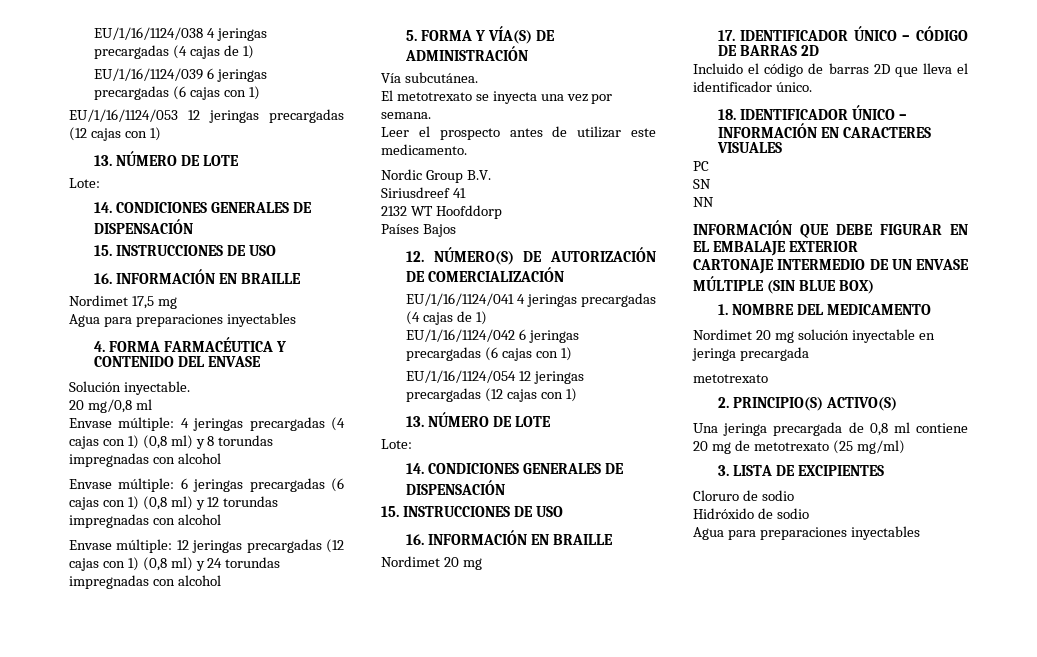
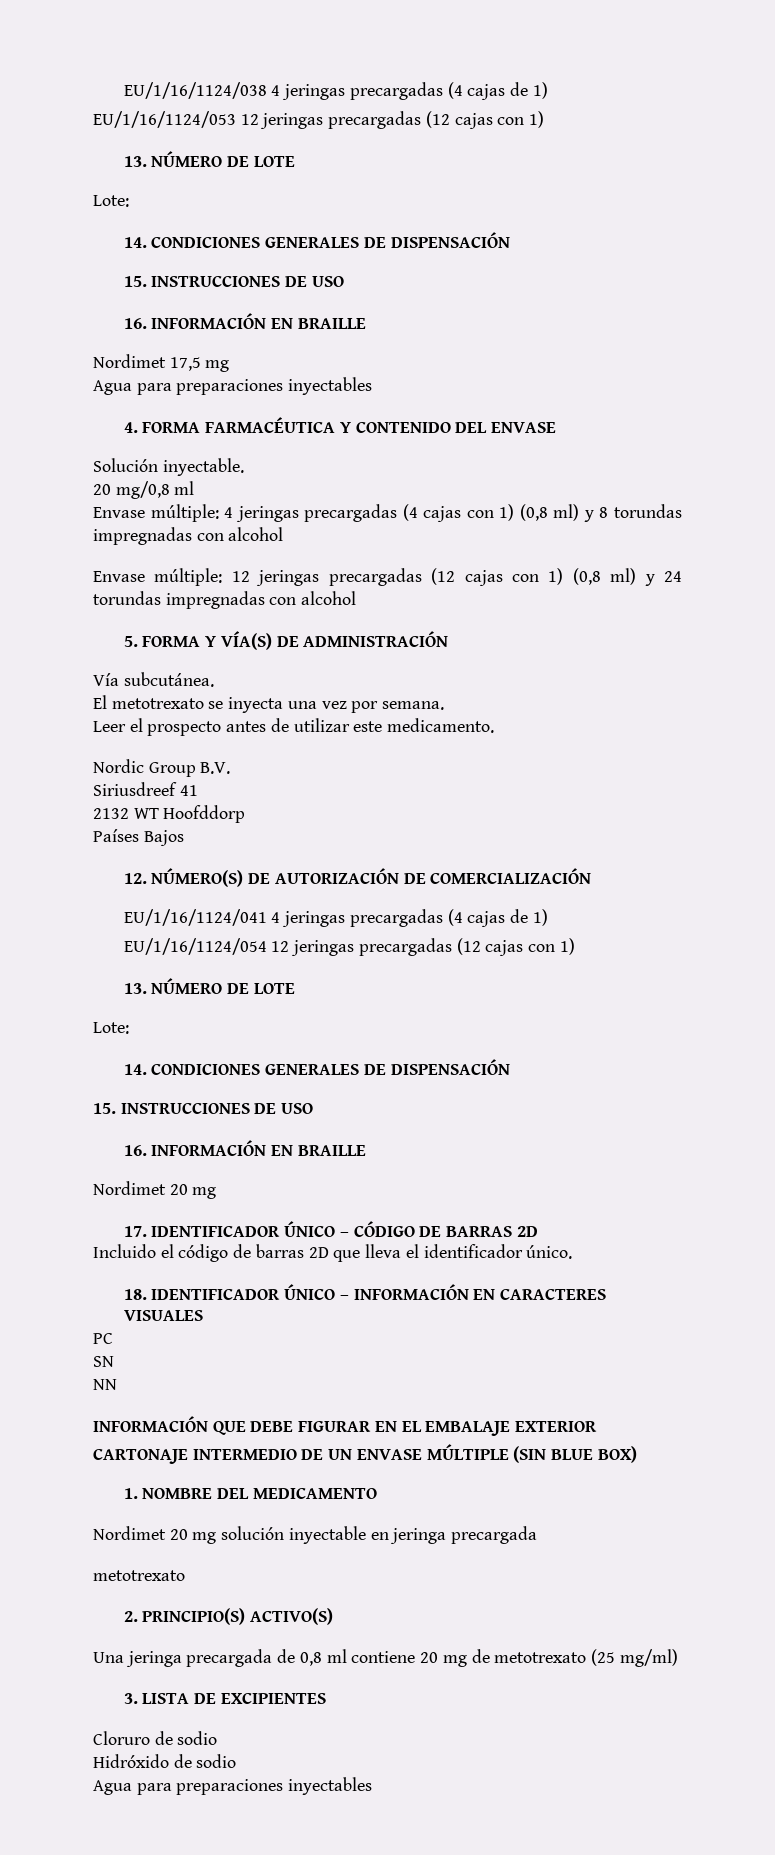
- EU/1/16/1124/039 6 jeringas precargadas (6 cajas con 1)
- Envase múltiple: 6 jeringas precargadas (6 cajas con 1) (0,8 ml) y 12 torundas impregnadas con alcohol
- EU/1/16/1124/042 6 jeringas precargadas (6 cajas con 1)

